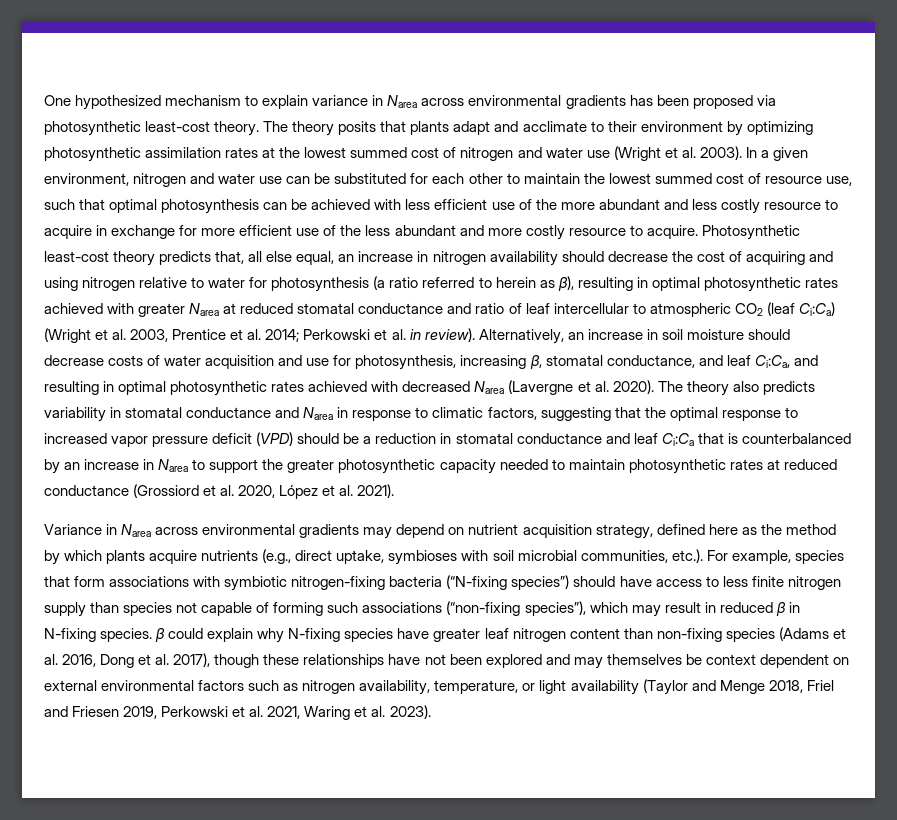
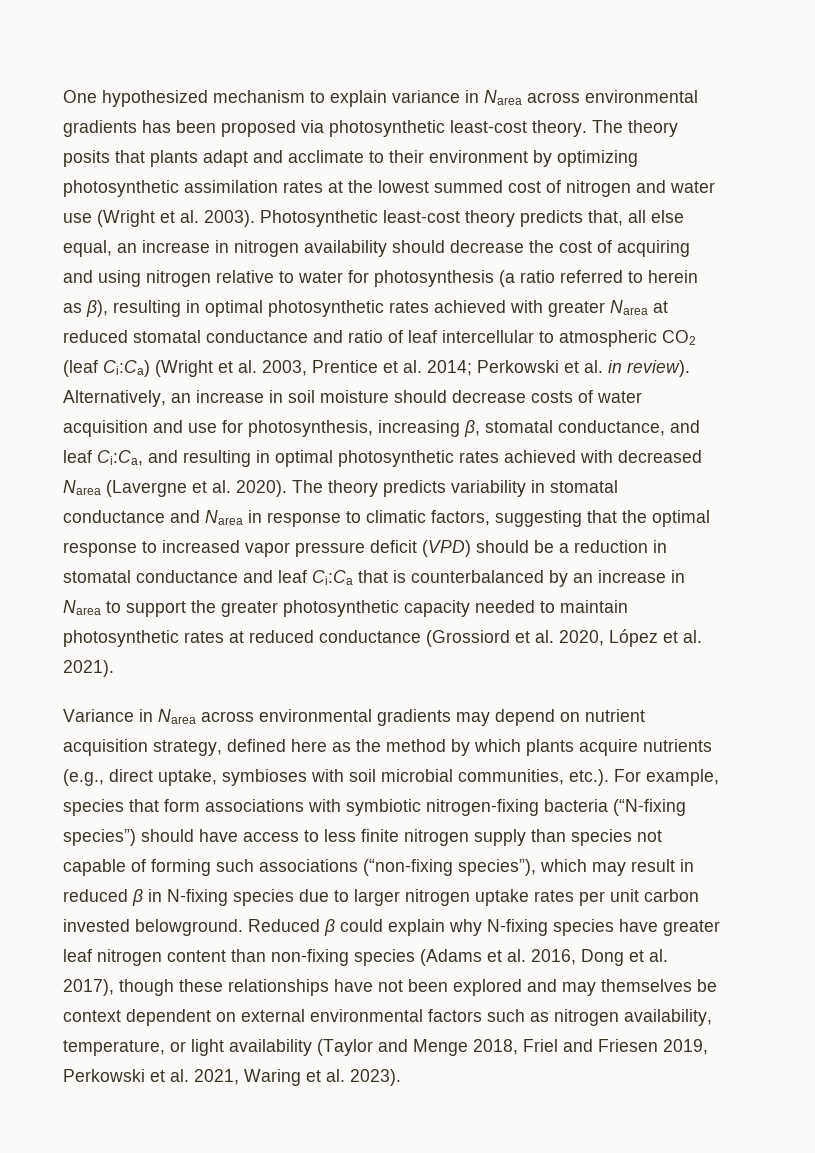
- In a given environment, nitrogen and water use can be substituted for each other to maintain the lowest summed cost of resource use, such that optimal photosynthesis can be achieved with less efficient use of the more abundant and less costly resource to acquire in exchange for more efficient use of the less abundant and more costly resource to acquire.
- The theory also predicts variability in stomatal conductance and Narea in response to climatic factors, suggesting that the optimal response to increased vapor pressure deficit (VPD) should be a reduction in stomatal conductance and leaf Ci:Ca that is counterbalanced by an increase in Narea to support the greater photosynthetic capacity needed to maintain photosynthetic rates at reduced conductance (Grossiord et al. 2020, López et al. 2021).
+ The theory predicts variability in stomatal conductance and Narea in response to climatic factors, suggesting that the optimal response to increased vapor pressure deficit (VPD) should be a reduction in stomatal conductance and leaf Ci:Ca that is counterbalanced by an increase in Narea to support the greater photosynthetic capacity needed to maintain photosynthetic rates at reduced conductance (Grossiord et al. 2020, López et al. 2021).
- Variance in Narea across environmental gradients may depend on nutrient acquisition strategy, defined here as the method by which plants acquire nutrients (e.g., direct uptake, symbioses with soil microbial communities, etc.). For example, species that form associations with symbiotic nitrogen-fixing bacteria (“N-fixing species”) should have access to less finite nitrogen supply than species not capable of forming such associations (“non-fixing species”), which may result in reduced β in N-fixing species. β could explain why N-fixing species have greater leaf nitrogen content than non-fixing species (Adams et al. 2016, Dong et al. 2017), though these relationships have not been explored and may themselves be context dependent on external environmental factors such as nitrogen availability, temperature, or light availability (Taylor and Menge 2018, Friel and Friesen 2019, Perkowski et al. 2021, Waring et al. 2023).
+ Variance in Narea across environmental gradients may depend on nutrient acquisition strategy, defined here as the method by which plants acquire nutrients (e.g., direct uptake, symbioses with soil microbial communities, etc.). For example, species that form associations with symbiotic nitrogen-fixing bacteria (“N-fixing species”) should have access to less finite nitrogen supply than species not capable of forming such associations (“non-fixing species”), which may result in reduced β in N-fixing species due to larger nitrogen uptake rates per unit carbon invested belowground. Reduced β could explain why N-fixing species have greater leaf nitrogen content than non-fixing species (Adams et al. 2016, Dong et al. 2017), though these relationships have not been explored and may themselves be context dependent on external environmental factors such as nitrogen availability, temperature, or light availability (Taylor and Menge 2018, Friel and Friesen 2019, Perkowski et al. 2021, Waring et al. 2023).

